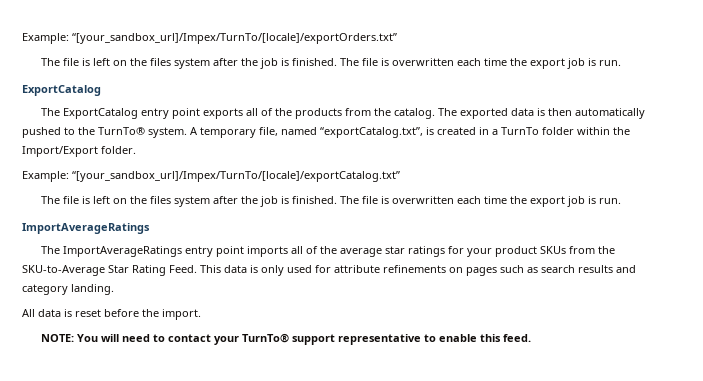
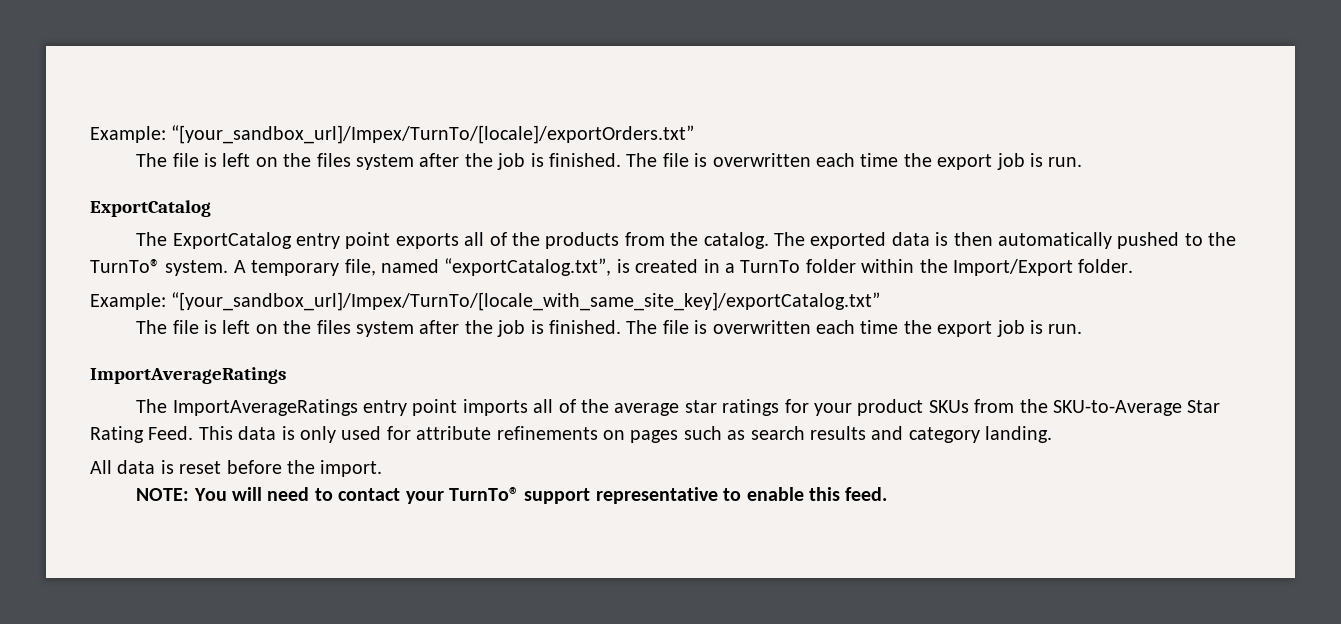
- Example: “[your_sandbox_url]/Impex/TurnTo/[locale]/exportCatalog.txt”
+ Example: “[your_sandbox_url]/Impex/TurnTo/[locale_with_same_site_key]/exportCatalog.txt”

